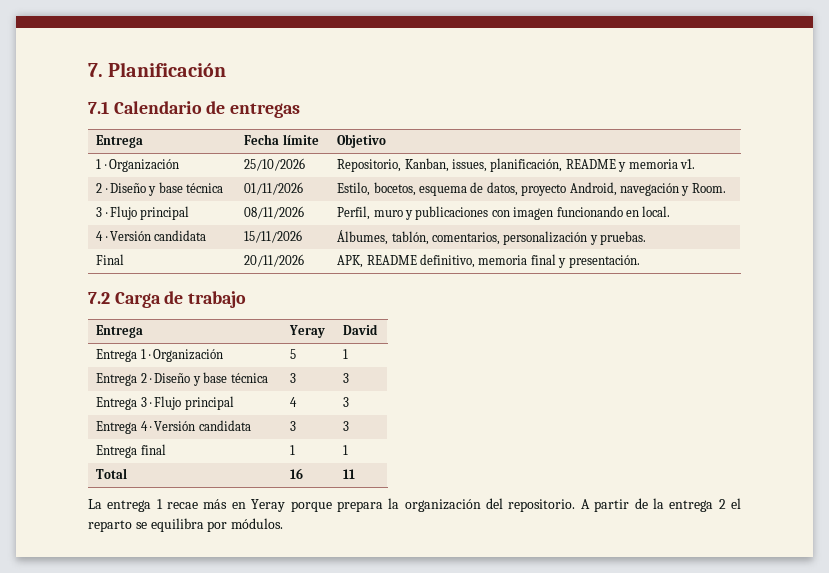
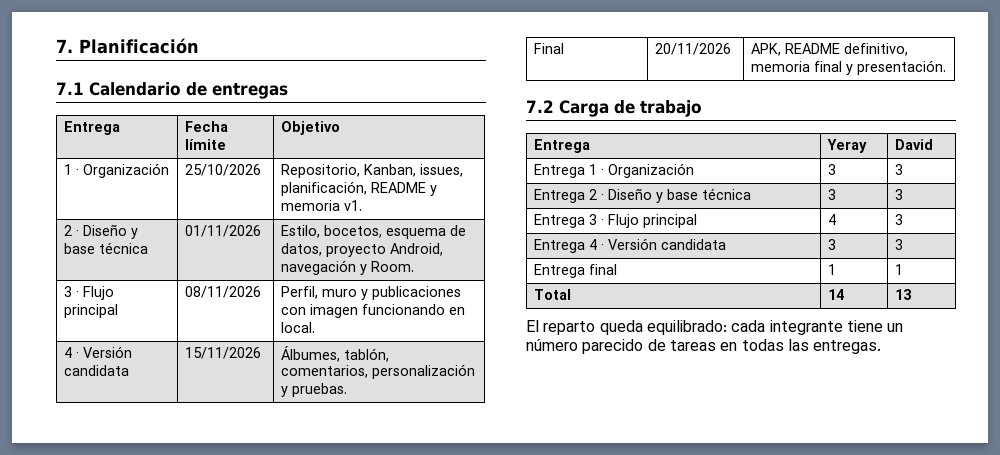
- Entrega 1 · Organización | 5 | 1
+ Entrega 1 · Organización | 3 | 3
- Total | 16 | 11
- La entrega 1 recae más en Yeray porque prepara la organización del repositorio. A partir de la entrega 2 el reparto se equilibra por módulos.
+ Total | 14 | 13
+ El reparto queda equilibrado: cada integrante tiene un número parecido de tareas en todas las entregas.

